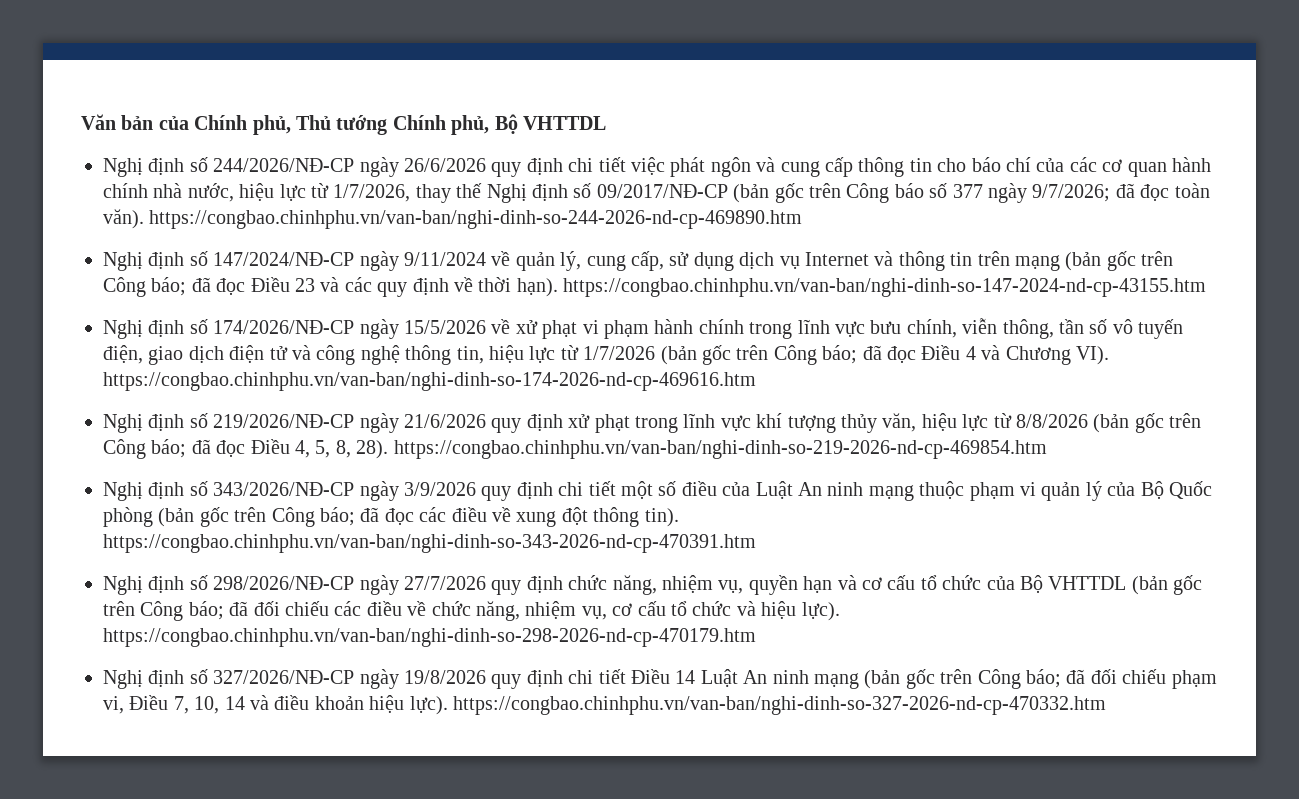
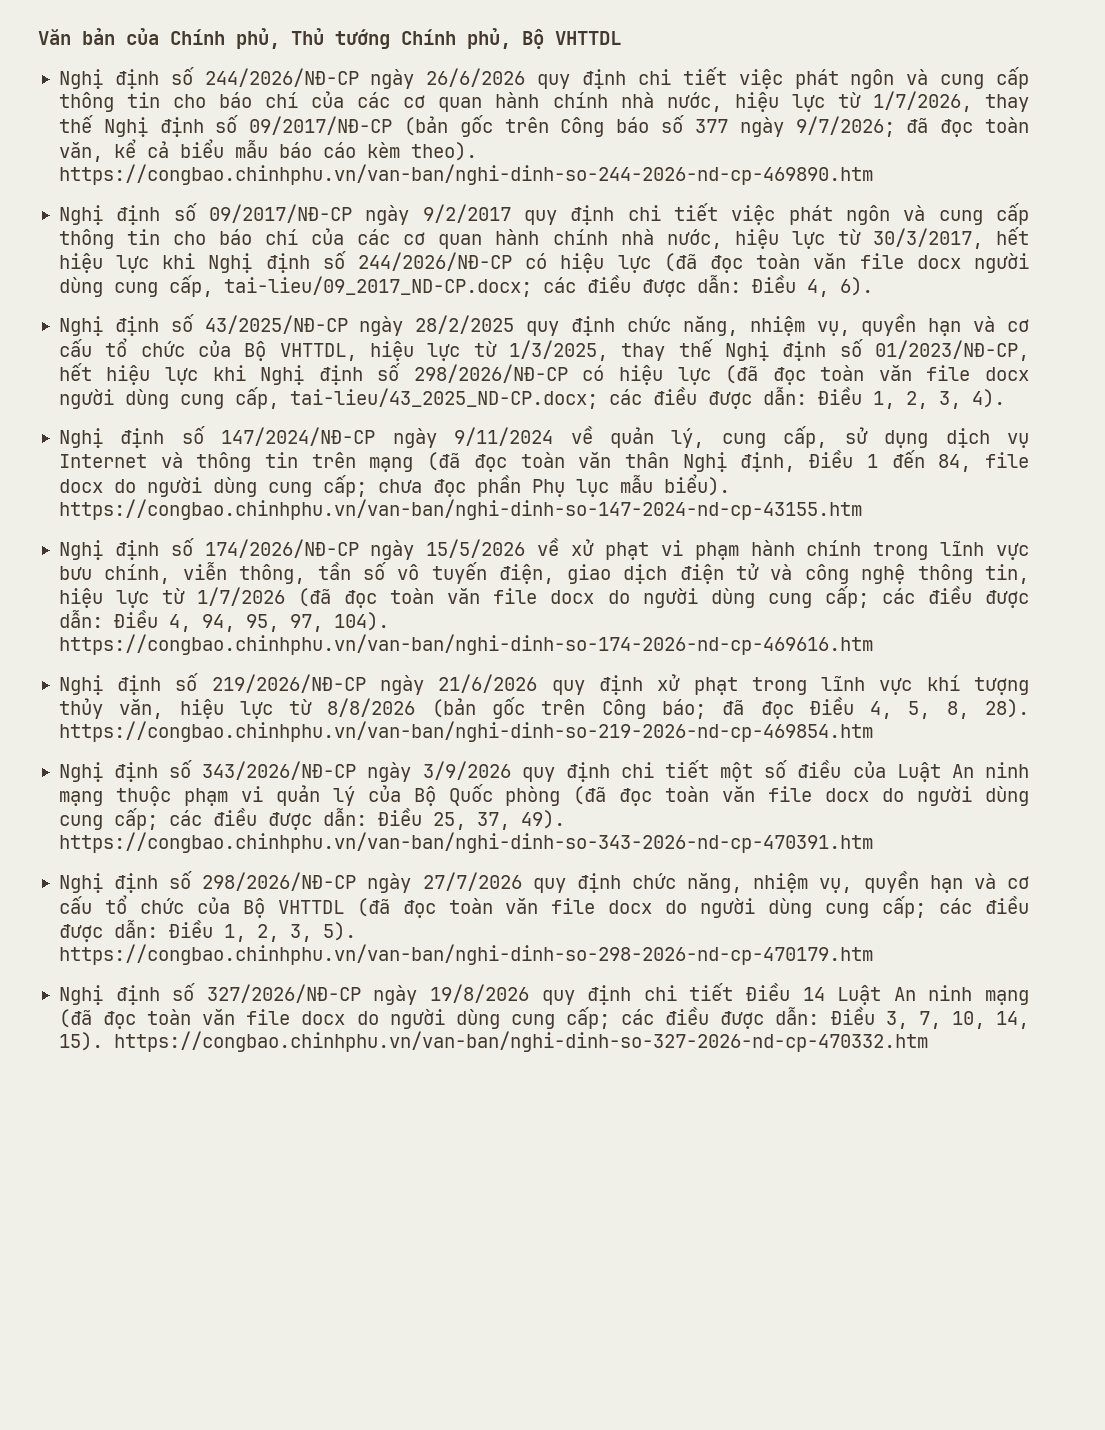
- Nghị định số 244/2026/NĐ-CP ngày 26/6/2026 quy định chi tiết việc phát ngôn và cung cấp thông tin cho báo chí của các cơ quan hành chính nhà nước, hiệu lực từ 1/7/2026, thay thế Nghị định số 09/2017/NĐ-CP (bản gốc trên Công báo số 377 ngày 9/7/2026; đã đọc toàn văn). https://congbao.chinhphu.vn/van-ban/nghi-dinh-so-244-2026-nd-cp-469890.htm
+ Nghị định số 244/2026/NĐ-CP ngày 26/6/2026 quy định chi tiết việc phát ngôn và cung cấp thông tin cho báo chí của các cơ quan hành chính nhà nước, hiệu lực từ 1/7/2026, thay thế Nghị định số 09/2017/NĐ-CP (bản gốc trên Công báo số 377 ngày 9/7/2026; đã đọc toàn văn, kể cả biểu mẫu báo cáo kèm theo). https://congbao.chinhphu.vn/van-ban/nghi-dinh-so-244-2026-nd-cp-469890.htm
+ Nghị định số 09/2017/NĐ-CP ngày 9/2/2017 quy định chi tiết việc phát ngôn và cung cấp thông tin cho báo chí của các cơ quan hành chính nhà nước, hiệu lực từ 30/3/2017, hết hiệu lực khi Nghị định số 244/2026/NĐ-CP có hiệu lực (đã đọc toàn văn file docx người dùng cung cấp, tai-lieu/09_2017_ND-CP.docx; các điều được dẫn: Điều 4, 6).
+ Nghị định số 43/2025/NĐ-CP ngày 28/2/2025 quy định chức năng, nhiệm vụ, quyền hạn và cơ cấu tổ chức của Bộ VHTTDL, hiệu lực từ 1/3/2025, thay thế Nghị định số 01/2023/NĐ-CP, hết hiệu lực khi Nghị định số 298/2026/NĐ-CP có hiệu lực (đã đọc toàn văn file docx người dùng cung cấp, tai-lieu/43_2025_ND-CP.docx; các điều được dẫn: Điều 1, 2, 3, 4).
- Nghị định số 147/2024/NĐ-CP ngày 9/11/2024 về quản lý, cung cấp, sử dụng dịch vụ Internet và thông tin trên mạng (bản gốc trên Công báo; đã đọc Điều 23 và các quy định về thời hạn). https://congbao.chinhphu.vn/van-ban/nghi-dinh-so-147-2024-nd-cp-43155.htm
+ Nghị định số 147/2024/NĐ-CP ngày 9/11/2024 về quản lý, cung cấp, sử dụng dịch vụ Internet và thông tin trên mạng (đã đọc toàn văn thân Nghị định, Điều 1 đến 84, file docx do người dùng cung cấp; chưa đọc phần Phụ lục mẫu biểu). https://congbao.chinhphu.vn/van-ban/nghi-dinh-so-147-2024-nd-cp-43155.htm
- Nghị định số 174/2026/NĐ-CP ngày 15/5/2026 về xử phạt vi phạm hành chính trong lĩnh vực bưu chính, viễn thông, tần số vô tuyến điện, giao dịch điện tử và công nghệ thông tin, hiệu lực từ 1/7/2026 (bản gốc trên Công báo; đã đọc Điều 4 và Chương VI). https://congbao.chinhphu.vn/van-ban/nghi-dinh-so-174-2026-nd-cp-469616.htm
+ Nghị định số 174/2026/NĐ-CP ngày 15/5/2026 về xử phạt vi phạm hành chính trong lĩnh vực bưu chính, viễn thông, tần số vô tuyến điện, giao dịch điện tử và công nghệ thông tin, hiệu lực từ 1/7/2026 (đã đọc toàn văn file docx do người dùng cung cấp; các điều được dẫn: Điều 4, 94, 95, 97, 104). https://congbao.chinhphu.vn/van-ban/nghi-dinh-so-174-2026-nd-cp-469616.htm
- Nghị định số 343/2026/NĐ-CP ngày 3/9/2026 quy định chi tiết một số điều của Luật An ninh mạng thuộc phạm vi quản lý của Bộ Quốc phòng (bản gốc trên Công báo; đã đọc các điều về xung đột thông tin). https://congbao.chinhphu.vn/van-ban/nghi-dinh-so-343-2026-nd-cp-470391.htm
+ Nghị định số 343/2026/NĐ-CP ngày 3/9/2026 quy định chi tiết một số điều của Luật An ninh mạng thuộc phạm vi quản lý của Bộ Quốc phòng (đã đọc toàn văn file docx do người dùng cung cấp; các điều được dẫn: Điều 25, 37, 49). https://congbao.chinhphu.vn/van-ban/nghi-dinh-so-343-2026-nd-cp-470391.htm
- Nghị định số 298/2026/NĐ-CP ngày 27/7/2026 quy định chức năng, nhiệm vụ, quyền hạn và cơ cấu tổ chức của Bộ VHTTDL (bản gốc trên Công báo; đã đối chiếu các điều về chức năng, nhiệm vụ, cơ cấu tổ chức và hiệu lực). https://congbao.chinhphu.vn/van-ban/nghi-dinh-so-298-2026-nd-cp-470179.htm
+ Nghị định số 298/2026/NĐ-CP ngày 27/7/2026 quy định chức năng, nhiệm vụ, quyền hạn và cơ cấu tổ chức của Bộ VHTTDL (đã đọc toàn văn file docx do người dùng cung cấp; các điều được dẫn: Điều 1, 2, 3, 5). https://congbao.chinhphu.vn/van-ban/nghi-dinh-so-298-2026-nd-cp-470179.htm
- Nghị định số 327/2026/NĐ-CP ngày 19/8/2026 quy định chi tiết Điều 14 Luật An ninh mạng (bản gốc trên Công báo; đã đối chiếu phạm vi, Điều 7, 10, 14 và điều khoản hiệu lực). https://congbao.chinhphu.vn/van-ban/nghi-dinh-so-327-2026-nd-cp-470332.htm
+ Nghị định số 327/2026/NĐ-CP ngày 19/8/2026 quy định chi tiết Điều 14 Luật An ninh mạng (đã đọc toàn văn file docx do người dùng cung cấp; các điều được dẫn: Điều 3, 7, 10, 14, 15). https://congbao.chinhphu.vn/van-ban/nghi-dinh-so-327-2026-nd-cp-470332.htm

